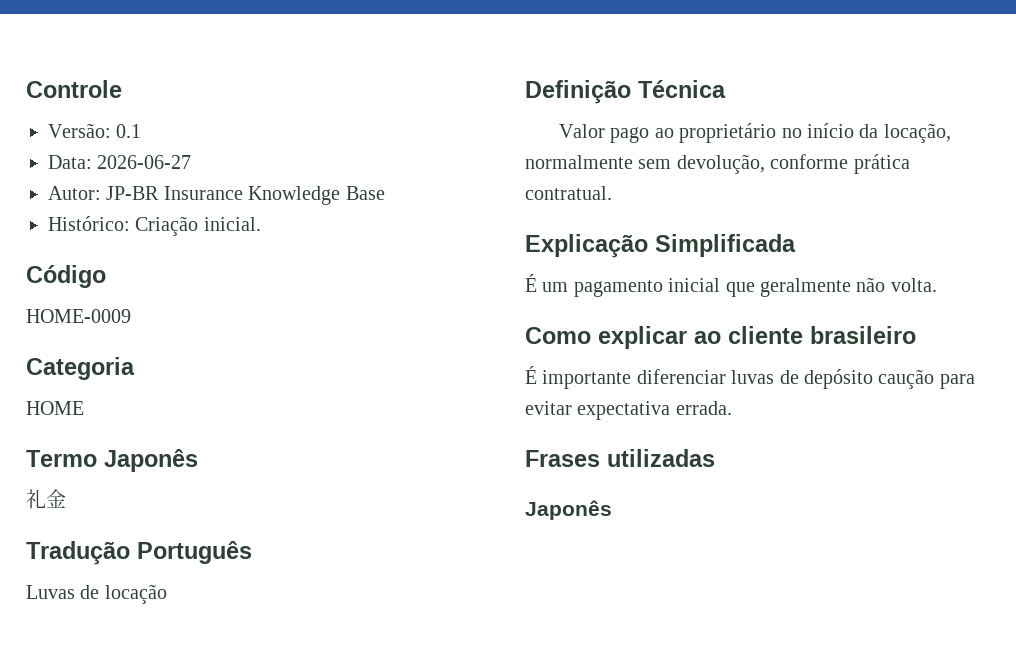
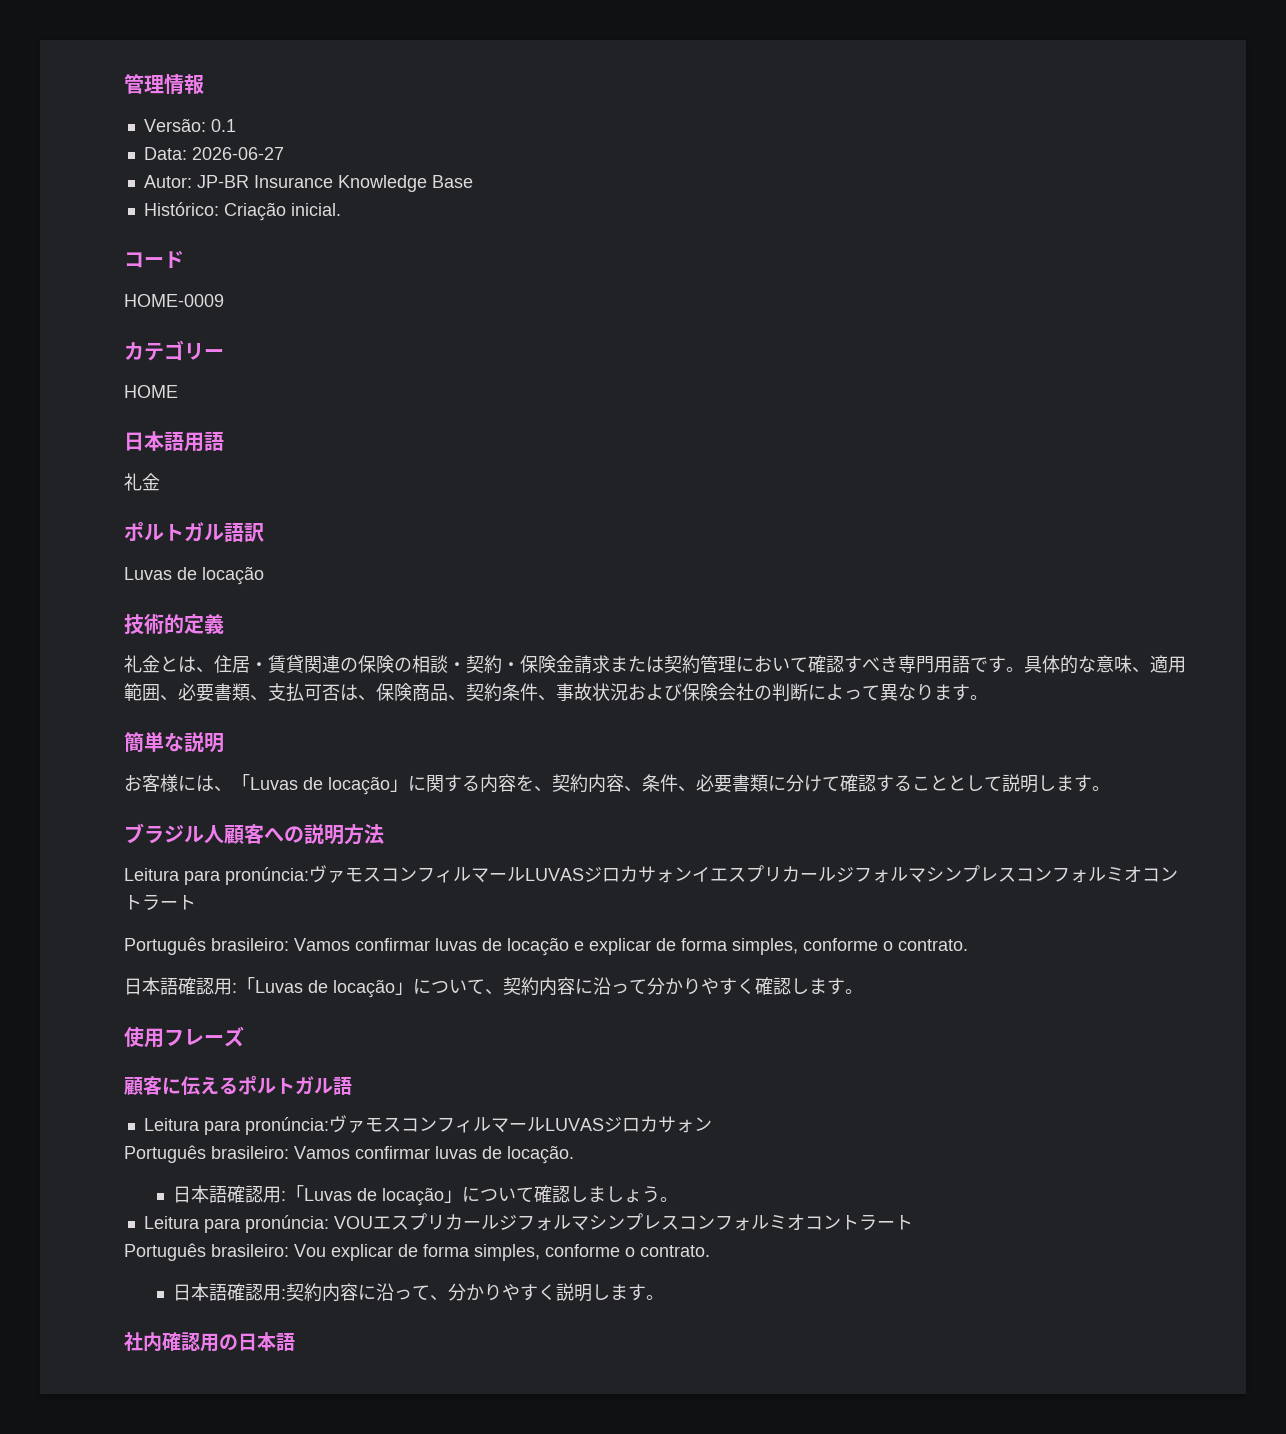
- Controle
+ 管理情報
- Código
+ コード
- Categoria
+ カテゴリー
- Termo Japonês
+ 日本語用語
- Tradução Português
+ ポルトガル語訳
- Definição Técnica
- Valor pago ao proprietário no início da locação, normalmente sem devolução, conforme prática contratual.
- Explicação Simplificada
- É um pagamento inicial que geralmente não volta.
- Como explicar ao cliente brasileiro
- É importante diferenciar luvas de depósito caução para evitar expectativa errada.
- Frases utilizadas
- Japonês
+ 技術的定義
+ 礼金とは、住居・賃貸関連の保険の相談・契約・保険金請求または契約管理において確認すべき専門用語です。具体的な意味、適用範囲、必要書類、支払可否は、保険商品、契約条件、事故状況および保険会社の判断によって異なります。
+ 簡単な説明
+ お客様には、「Luvas de locação」に関する内容を、契約内容、条件、必要書類に分けて確認することとして説明します。
+ ブラジル人顧客への説明方法
+ Leitura para pronúncia:ヴァモスコンフィルマールLUVASジロカサォンイエスプリカールジフォルマシンプレスコンフォルミオコントラート
+ Português brasileiro: Vamos confirmar luvas de locação e explicar de forma simples, conforme o contrato.
+ 日本語確認用:「Luvas de locação」について、契約内容に沿って分かりやすく確認します。
+ 使用フレーズ
+ 顧客に伝えるポルトガル語
+ Leitura para pronúncia:ヴァモスコンフィルマールLUVASジロカサォン
+ Português brasileiro: Vamos confirmar luvas de locação.
+ 日本語確認用:「Luvas de locação」について確認しましょう。
+ Leitura para pronúncia: VOUエスプリカールジフォルマシンプレスコンフォルミオコントラート
+ Português brasileiro: Vou explicar de forma simples, conforme o contrato.
+ 日本語確認用:契約内容に沿って、分かりやすく説明します。
+ 社内確認用の日本語

